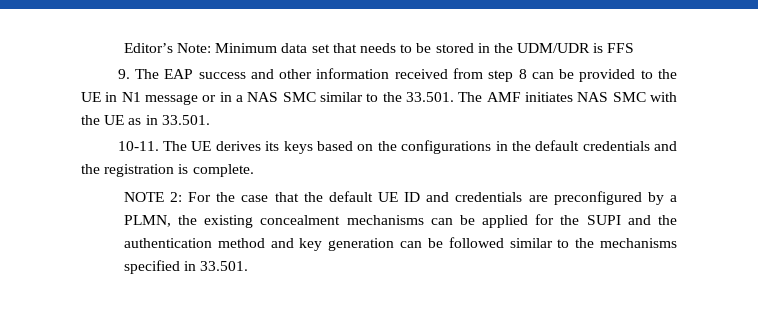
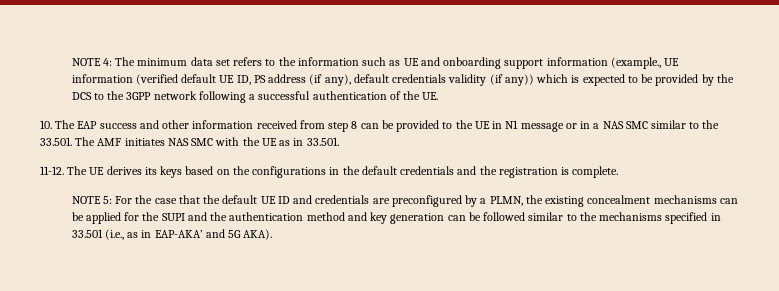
- Editor’s Note: Minimum data set that needs to be stored in the UDM/UDR is FFS
- 9. The EAP success and other information received from step 8 can be provided to the UE in N1 message or in a NAS SMC similar to the 33.501. The AMF initiates NAS SMC with the UE as in 33.501.
+ NOTE 4: The minimum data set refers to the information such as UE and onboarding support information (example., UE information (verified default UE ID, PS address (if any), default credentials validity (if any)) which is expected to be provided by the DCS to the 3GPP network following a successful authentication of the UE.
+ 10. The EAP success and other information received from step 8 can be provided to the UE in N1 message or in a NAS SMC similar to the 33.501. The AMF initiates NAS SMC with the UE as in 33.501.
- 10-11.
+ 11-12.
- NOTE 2: For the case that the default UE ID and credentials are preconfigured by a PLMN, the existing concealment mechanisms can be applied for the SUPI and the authentication method and key generation can be followed similar to the mechanisms specified in 33.501.
+ NOTE 5: For the case that the default UE ID and credentials are preconfigured by a PLMN, the existing concealment mechanisms can be applied for the SUPI and the authentication method and key generation can be followed similar to the mechanisms specified in 33.501 (i.e., as in EAP-AKA’ and 5G AKA).

